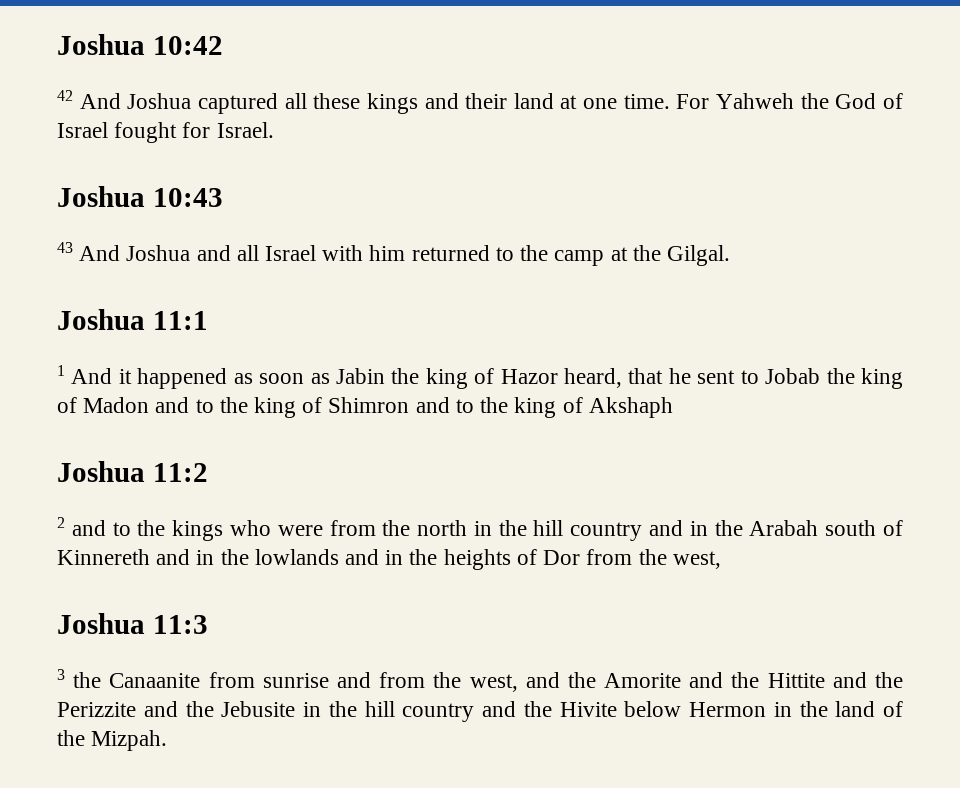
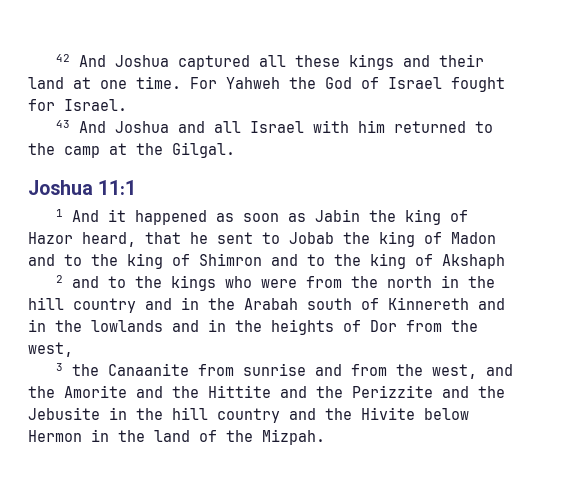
- Joshua 10:42
- Joshua 10:43
- Joshua 11:2
- Joshua 11:3

